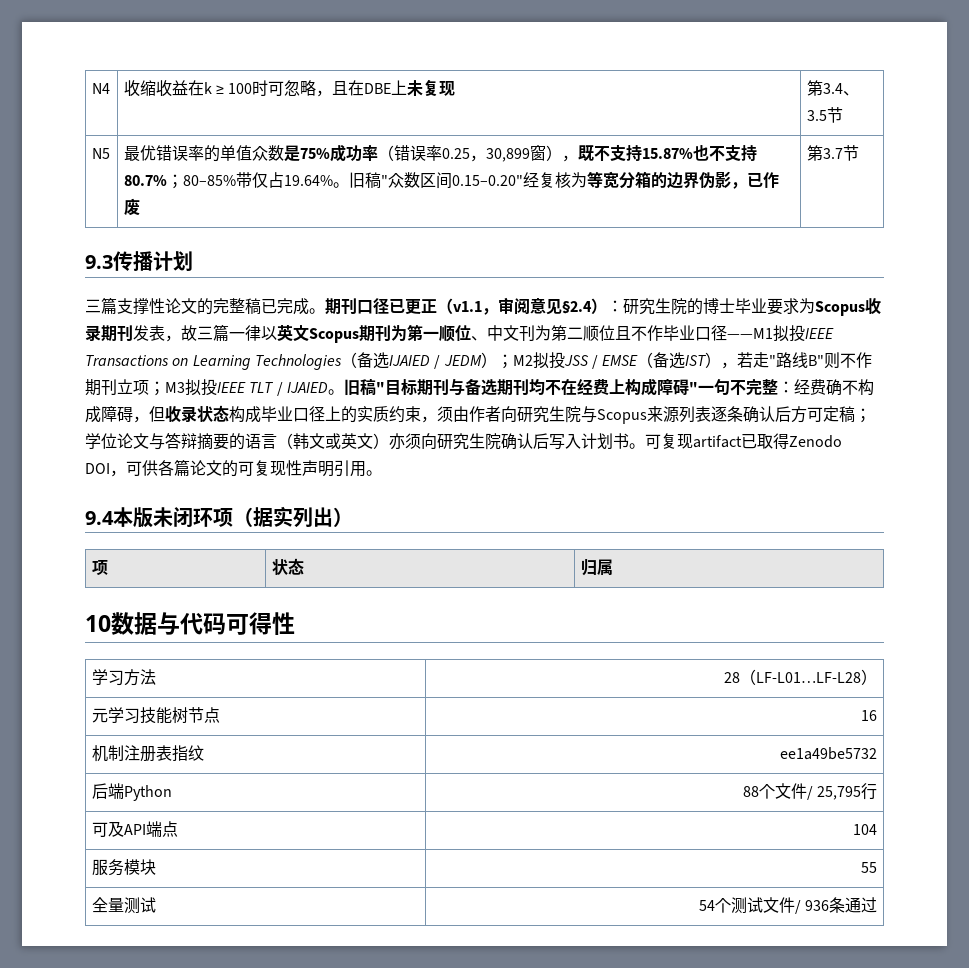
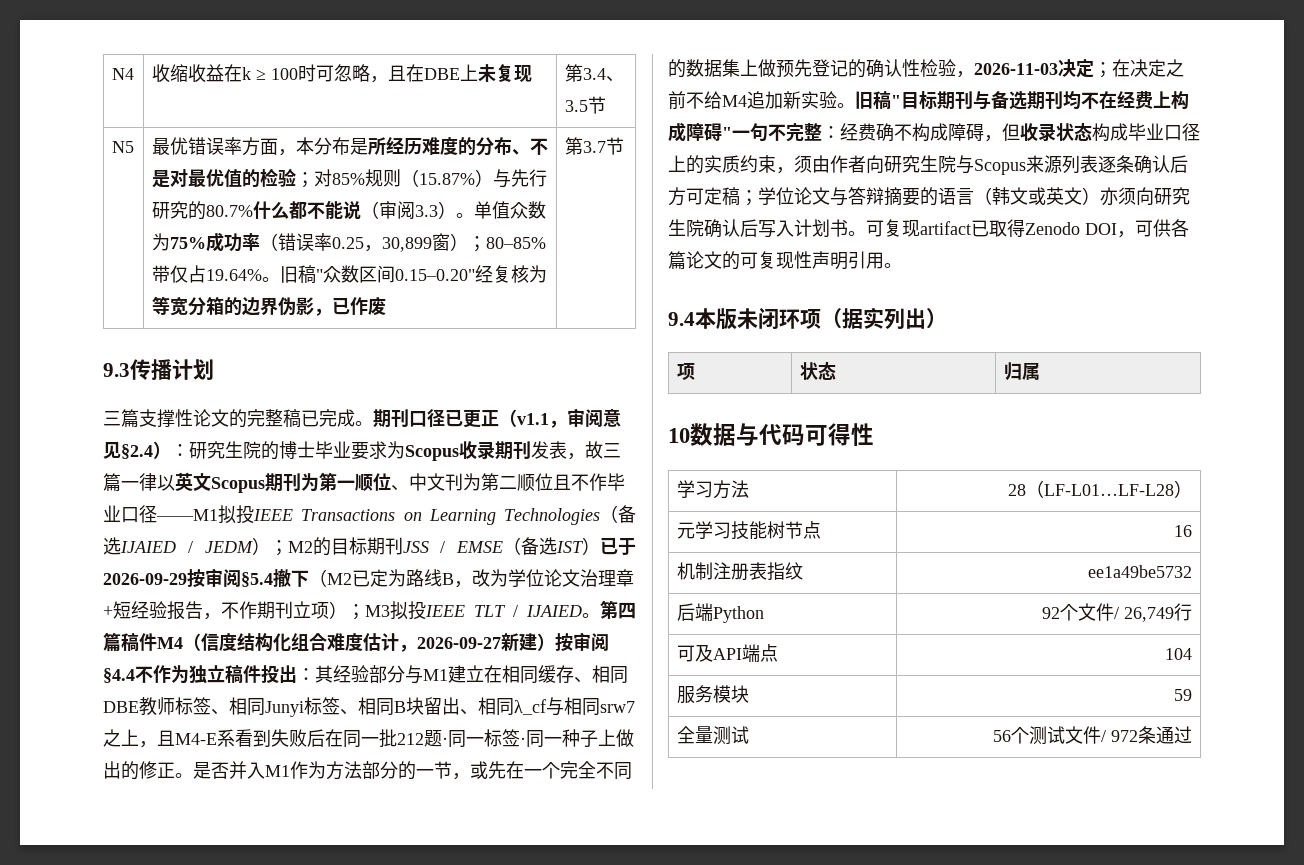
- 最优错误率的单值众数是75%成功率（错误率0.25，30,899窗），既不支持15.87%也不支持80.7%；80–85%带仅占19.64%。
+ 最优错误率方面，本分布是所经历难度的分布、不是对最优值的检验；对85%规则（15.87%）与先行研究的80.7%什么都不能说（审阅3.3）。单值众数为75%成功率（错误率0.25，30,899窗）；80–85%带仅占19.64%。
- M2拟投JSS / EMSE（备选IST），若走"路线B"则不作期刊立项；
+ M2的目标期刊JSS / EMSE（备选IST）已于2026-09-29按审阅§5.4撤下（M2已定为路线B，改为学位论文治理章+短经验报告，不作期刊立项）；
+ 第四篇稿件M4（信度结构化组合难度估计，2026-09-27新建）按审阅§4.4不作为独立稿件投出：其经验部分与M1建立在相同缓存、相同DBE教师标签、相同Junyi标签、相同B块留出、相同λ_cf与相同srw7之上，且M4-E系看到失败后在同一批212题·同一标签·同一种子上做出的修正。是否并入M1作为方法部分的一节，或先在一个完全不同的数据集上做预先登记的确认性检验，2026-11-03决定；在决定之前不给M4追加新实验。
- 后端Python | 88个文件/ 25,795行
+ 后端Python | 92个文件/ 26,749行
- 服务模块 | 55
+ 服务模块 | 59
- 全量测试 | 54个测试文件/ 936条通过
+ 全量测试 | 56个测试文件/ 972条通过

